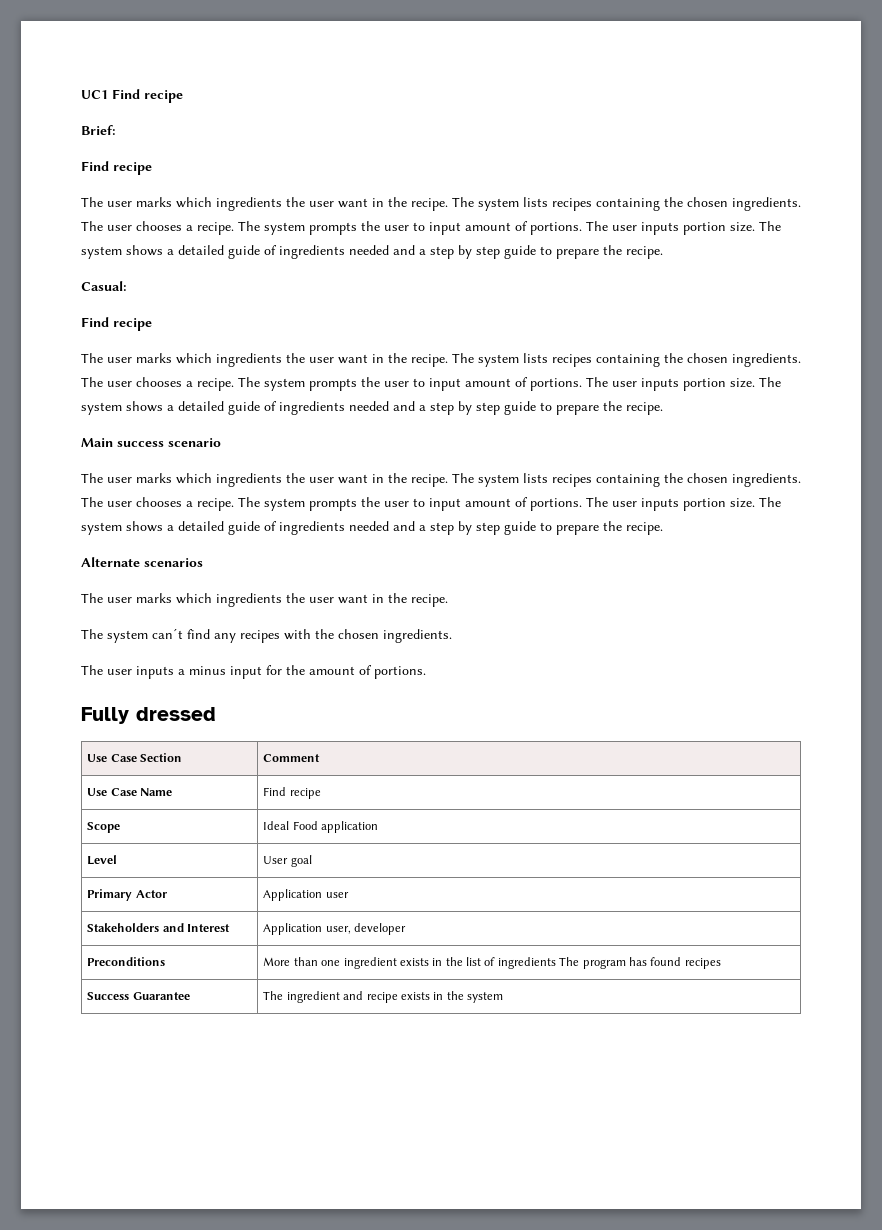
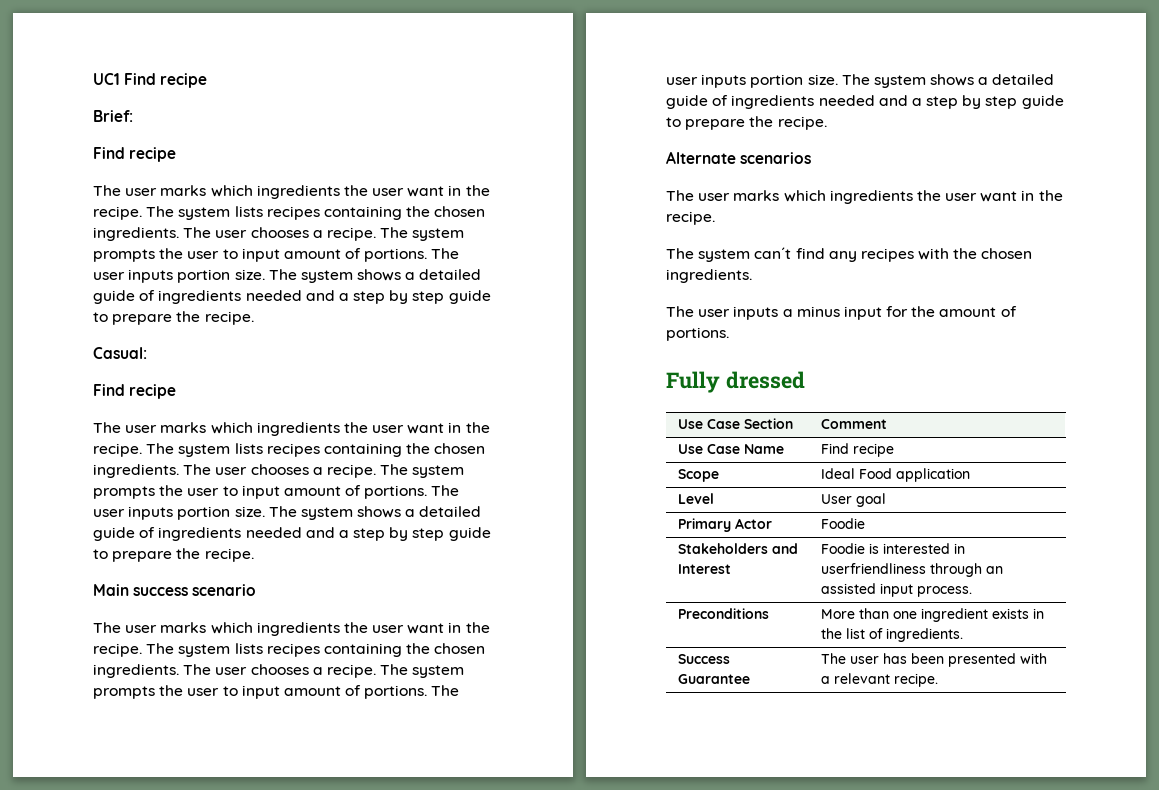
- Primary Actor | Application user
+ Primary Actor | Foodie
- Stakeholders and Interest | Application user, developer
+ Stakeholders and Interest | Foodie is interested in userfriendliness through an assisted input process.
- Preconditions | More than one ingredient exists in the list of ingredients The program has found recipes
- Success Guarantee | The ingredient and recipe exists in the system
+ Preconditions | More than one ingredient exists in the list of ingredients.
+ Success Guarantee | The user has been presented with a relevant recipe.

